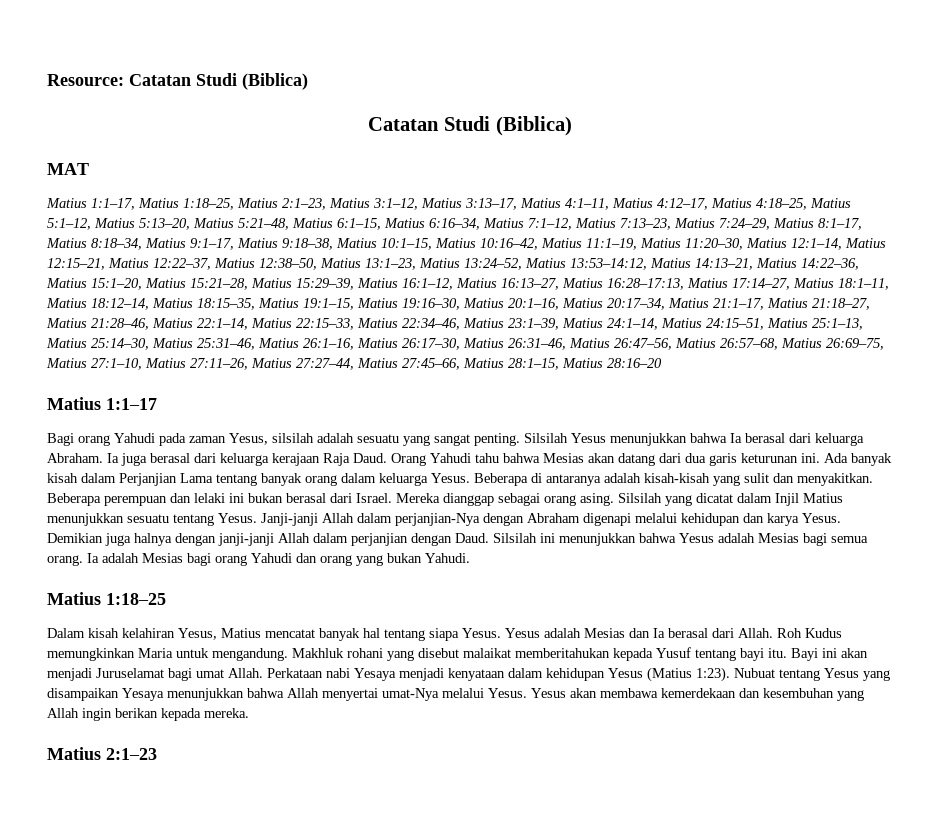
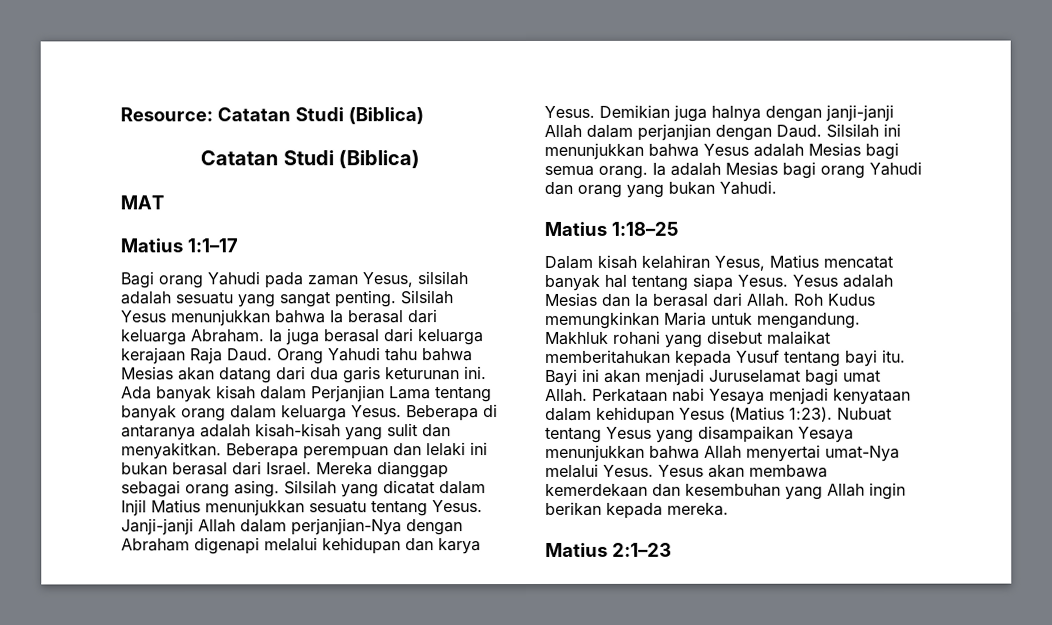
- Matius 1:1–17, Matius 1:18–25, Matius 2:1–23, Matius 3:1–12, Matius 3:13–17, Matius 4:1–11, Matius 4:12–17, Matius 4:18–25, Matius 5:1–12, Matius 5:13–20, Matius 5:21–48, Matius 6:1–15, Matius 6:16–34, Matius 7:1–12, Matius 7:13–23, Matius 7:24–29, Matius 8:1–17, Matius 8:18–34, Matius 9:1–17, Matius 9:18–38, Matius 10:1–15, Matius 10:16–42, Matius 11:1–19, Matius 11:20–30, Matius 12:1–14, Matius 12:15–21, Matius 12:22–37, Matius 12:38–50, Matius 13:1–23, Matius 13:24–52, Matius 13:53–14:12, Matius 14:13–21, Matius 14:22–36, Matius 15:1–20, Matius 15:21–28, Matius 15:29–39, Matius 16:1–12, Matius 16:13–27, Matius 16:28–17:13, Matius 17:14–27, Matius 18:1–11, Matius 18:12–14, Matius 18:15–35, Matius 19:1–15, Matius 19:16–30, Matius 20:1–16, Matius 20:17–34, Matius 21:1–17, Matius 21:18–27, Matius 21:28–46, Matius 22:1–14, Matius 22:15–33, Matius 22:34–46, Matius 23:1–39, Matius 24:1–14, Matius 24:15–51, Matius 25:1–13, Matius 25:14–30, Matius 25:31–46, Matius 26:1–16, Matius 26:17–30, Matius 26:31–46, Matius 26:47–56, Matius 26:57–68, Matius 26:69–75, Matius 27:1–10, Matius 27:11–26, Matius 27:27–44, Matius 27:45–66, Matius 28:1–15, Matius 28:16–20

